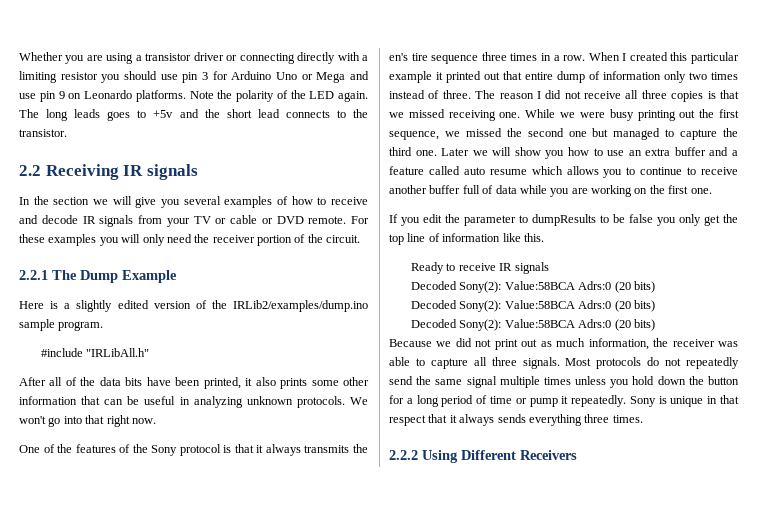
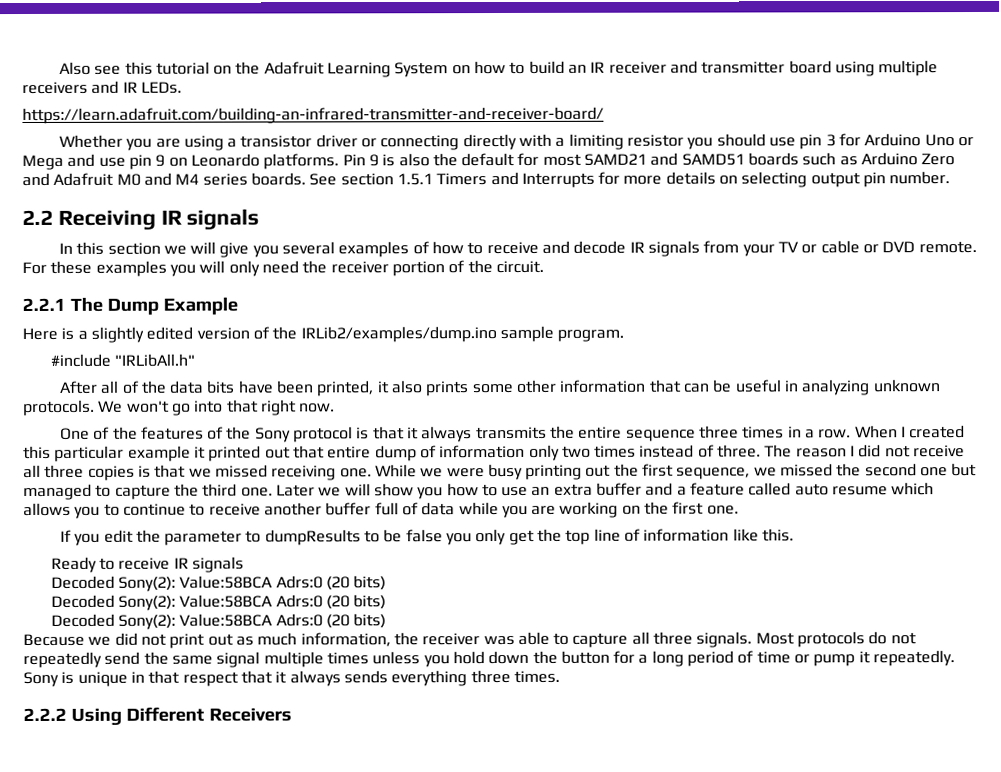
+ Also see this tutorial on the Adafruit Learning System on how to build an IR receiver and transmitter board using multiple receivers and IR LEDs.
+ https://learn.adafruit.com/building-an-infrared-transmitter-and-receiver-board/
- Note the polarity of the LED again. The long leads goes to +5v and the short lead connects to the transistor.
+ Pin 9 is also the default for most SAMD21 and SAMD51 boards such as Arduino Zero and Adafruit M0 and M4 series boards. See section 1.5.1 Timers and Interrupts for more details on selecting output pin number.
- In the section we will give you several examples of how to receive and decode IR signals from your TV or cable or DVD remote.
+ In this section we will give you several examples of how to receive and decode IR signals from your TV or cable or DVD remote.
- One of the features of the Sony protocol is that it always transmits the en's tire sequence three times in a row.
+ One of the features of the Sony protocol is that it always transmits the entire sequence three times in a row.

